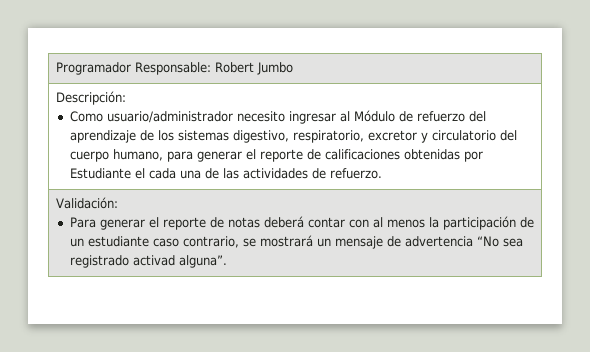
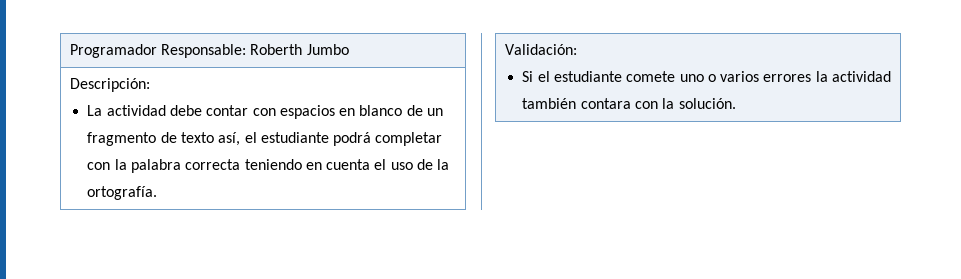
- Programador Responsable: Robert Jumbo
+ Programador Responsable: Roberth Jumbo
  Descripción:
- Como usuario/administrador necesito ingresar al Módulo de refuerzo del aprendizaje de los sistemas digestivo, respiratorio, excretor y circulatorio del cuerpo humano, para generar el reporte de calificaciones obtenidas por Estudiante el cada una de las actividades de refuerzo.
+ La actividad debe contar con espacios en blanco de un fragmento de texto así, el estudiante podrá completar con la palabra correcta teniendo en cuenta el uso de la ortografía.
  Validación:
- Para generar el reporte de notas deberá contar con al menos la participación de un estudiante caso contrario, se mostrará un mensaje de advertencia “No sea registrado activad alguna”.
+ Si el estudiante comete uno o varios errores la actividad también contara con la solución.

